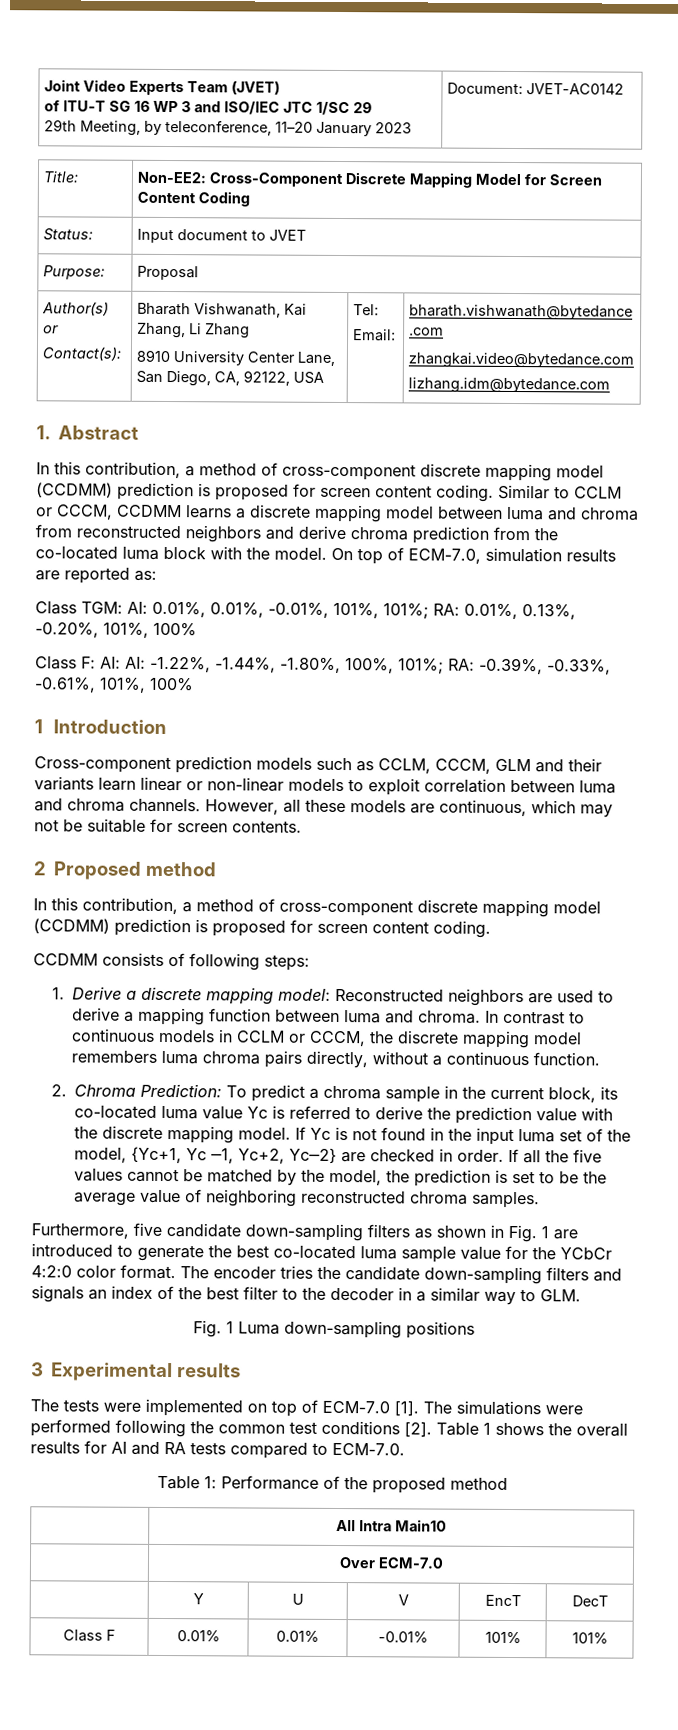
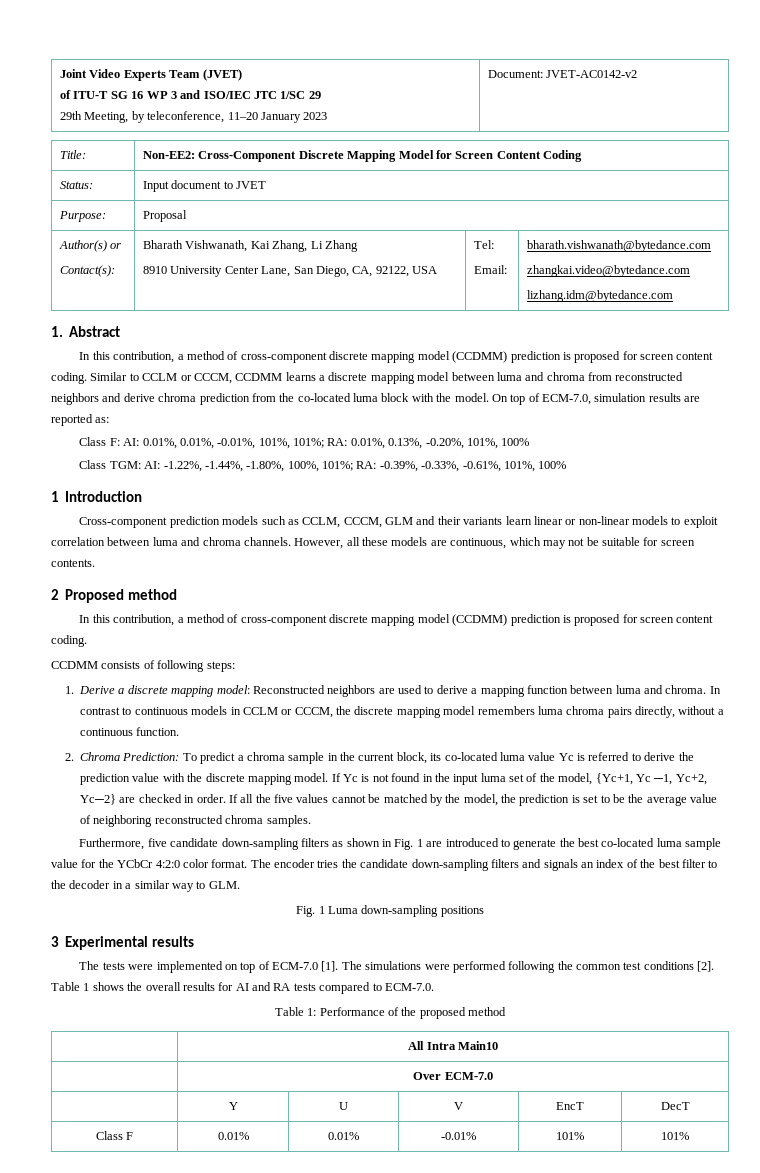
  Joint Video Experts Team (JVET)
  of ITU-T SG 16 WP 3 and ISO/IEC JTC 1/SC 29
- 29th Meeting, by teleconference, 11–20 January 2023 | Document: JVET-AC0142
+ 29th Meeting, by teleconference, 11–20 January 2023 | Document: JVET-AC0142-v2
- Class TGM: AI: 0.01%, 0.01%, -0.01%, 101%, 101%; RA: 0.01%, 0.13%, -0.20%, 101%, 100%
+ Class F: AI: 0.01%, 0.01%, -0.01%, 101%, 101%; RA: 0.01%, 0.13%, -0.20%, 101%, 100%
- Class F: AI: AI: -1.22%, -1.44%, -1.80%, 100%, 101%; RA: -0.39%, -0.33%, -0.61%, 101%, 100%
+ Class TGM: AI: -1.22%, -1.44%, -1.80%, 100%, 101%; RA: -0.39%, -0.33%, -0.61%, 101%, 100%

